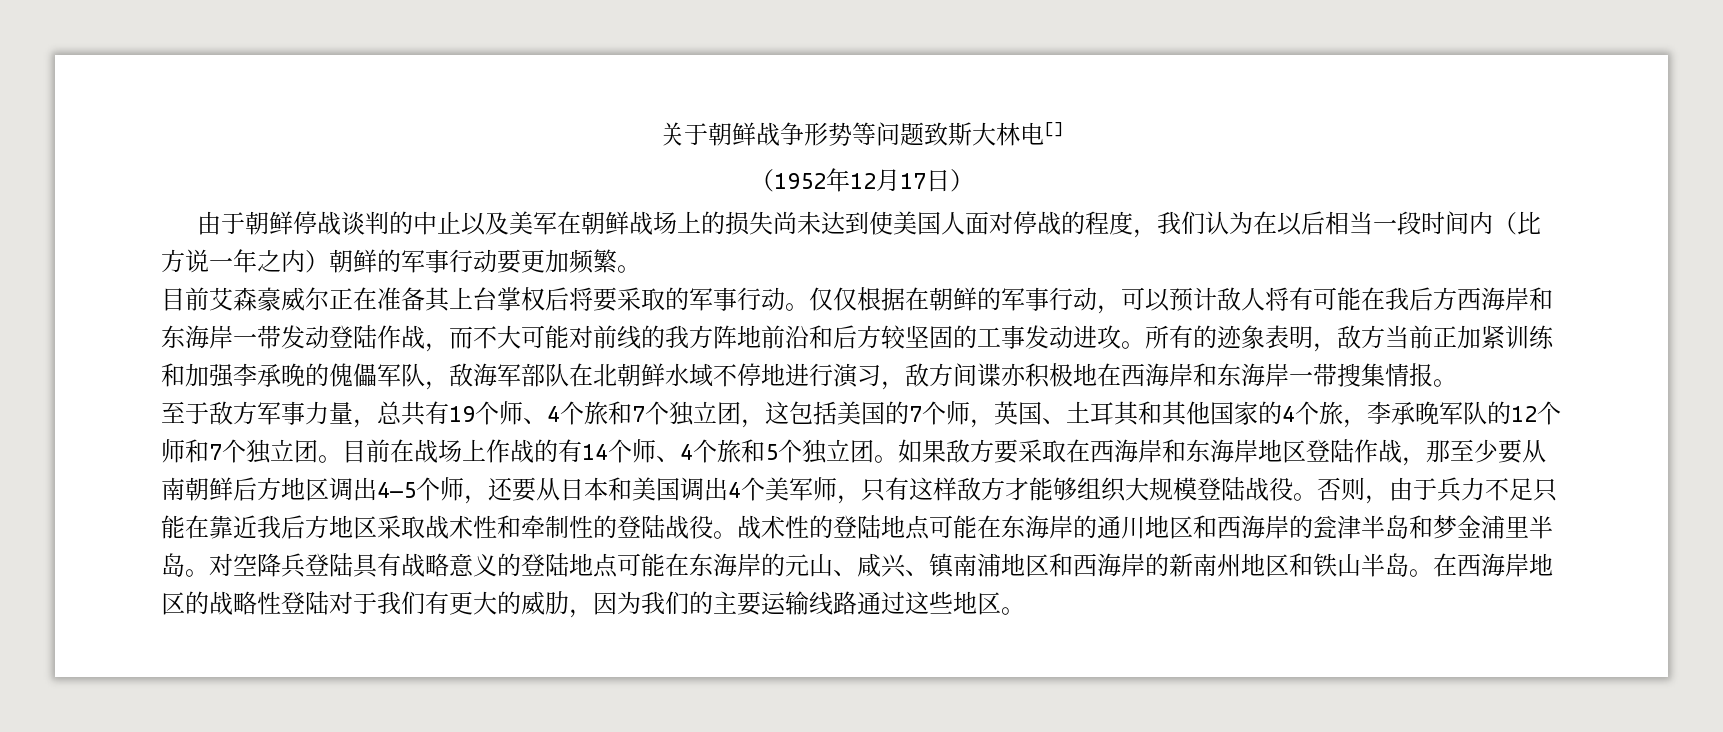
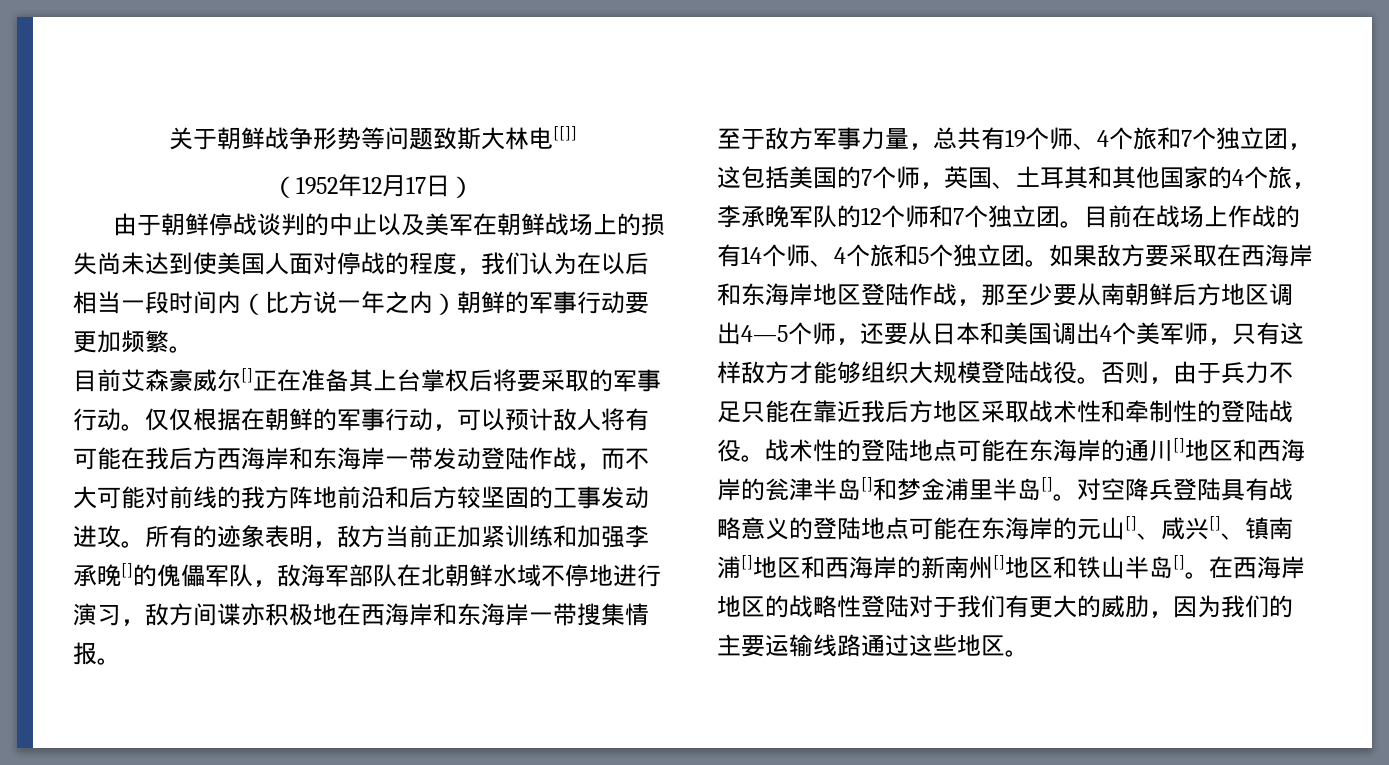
- 关于朝鲜战争形势等问题致斯大林电[]
+ 关于朝鲜战争形势等问题致斯大林电[[]]
- 目前艾森豪威尔正在准备其上台掌权后将要采取的军事行动。
+ 目前艾森豪威尔[]正在准备其上台掌权后将要采取的军事行动。
- 所有的迹象表明，敌方当前正加紧训练和加强李承晚的傀儡军队，敌海军部队在北朝鲜水域不停地进行演习，敌方间谍亦积极地在西海岸和东海岸一带搜集情报。
+ 所有的迹象表明，敌方当前正加紧训练和加强李承晚[]的傀儡军队，敌海军部队在北朝鲜水域不停地进行演习，敌方间谍亦积极地在西海岸和东海岸一带搜集情报。
- 战术性的登陆地点可能在东海岸的通川地区和西海岸的瓮津半岛和梦金浦里半岛。
+ 战术性的登陆地点可能在东海岸的通川[]地区和西海岸的瓮津半岛[]和梦金浦里半岛[]。
- 对空降兵登陆具有战略意义的登陆地点可能在东海岸的元山、咸兴、镇南浦地区和西海岸的新南州地区和铁山半岛。
+ 对空降兵登陆具有战略意义的登陆地点可能在东海岸的元山[]、咸兴[]、镇南浦[]地区和西海岸的新南州[]地区和铁山半岛[]。

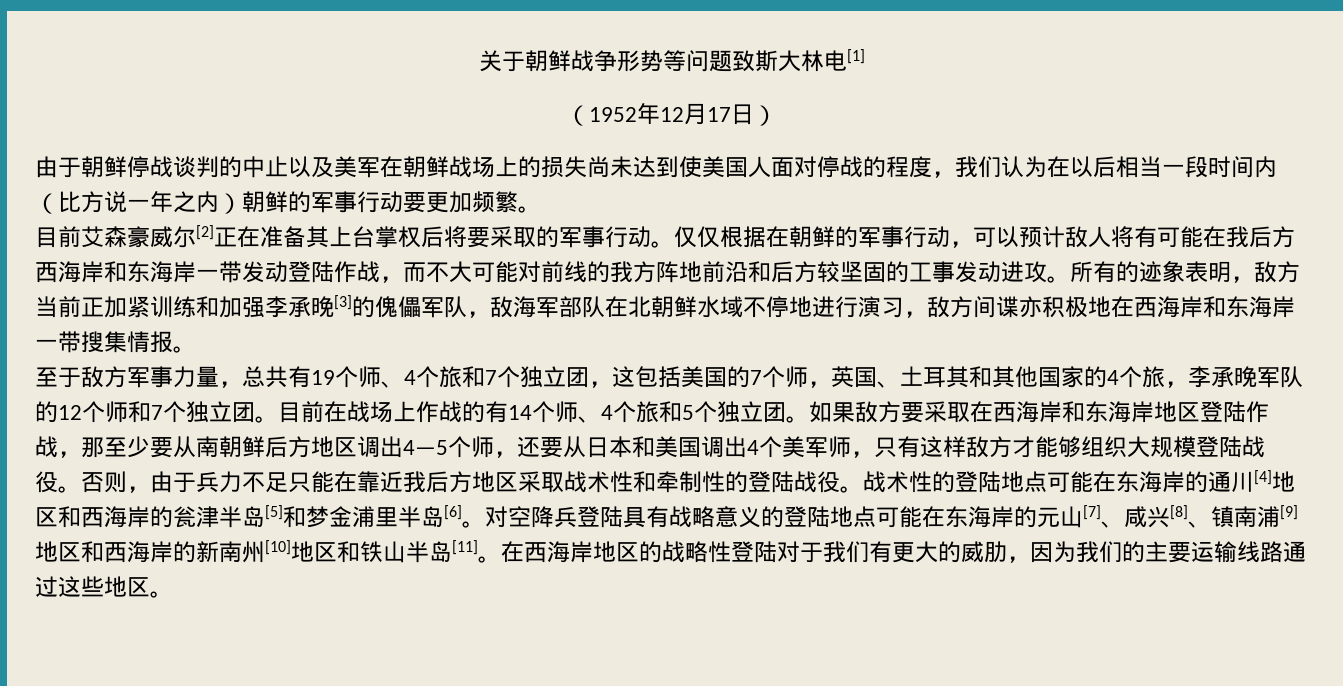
- 关于朝鲜战争形势等问题致斯大林电[[]]
+ 关于朝鲜战争形势等问题致斯大林电[1]
- 目前艾森豪威尔[]正在准备其上台掌权后将要采取的军事行动。
+ 目前艾森豪威尔[2]正在准备其上台掌权后将要采取的军事行动。
- 所有的迹象表明，敌方当前正加紧训练和加强李承晚[]的傀儡军队，敌海军部队在北朝鲜水域不停地进行演习，敌方间谍亦积极地在西海岸和东海岸一带搜集情报。
+ 所有的迹象表明，敌方当前正加紧训练和加强李承晚[3]的傀儡军队，敌海军部队在北朝鲜水域不停地进行演习，敌方间谍亦积极地在西海岸和东海岸一带搜集情报。
- 战术性的登陆地点可能在东海岸的通川[]地区和西海岸的瓮津半岛[]和梦金浦里半岛[]。
+ 战术性的登陆地点可能在东海岸的通川[4]地区和西海岸的瓮津半岛[5]和梦金浦里半岛[6]。
- 对空降兵登陆具有战略意义的登陆地点可能在东海岸的元山[]、咸兴[]、镇南浦[]地区和西海岸的新南州[]地区和铁山半岛[]。
+ 对空降兵登陆具有战略意义的登陆地点可能在东海岸的元山[7]、咸兴[8]、镇南浦[9]地区和西海岸的新南州[10]地区和铁山半岛[11]。

